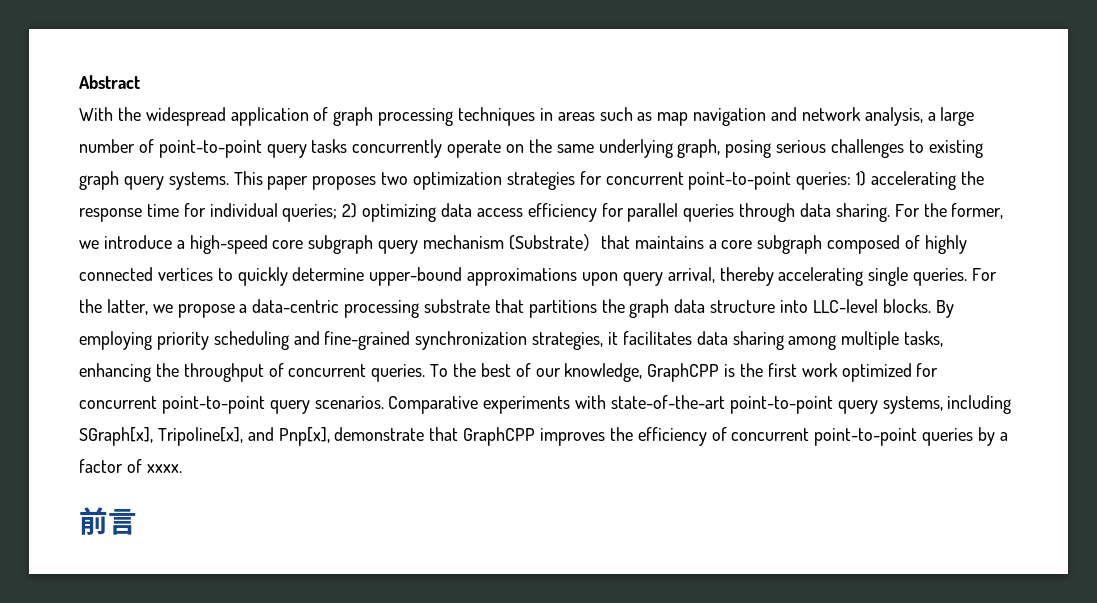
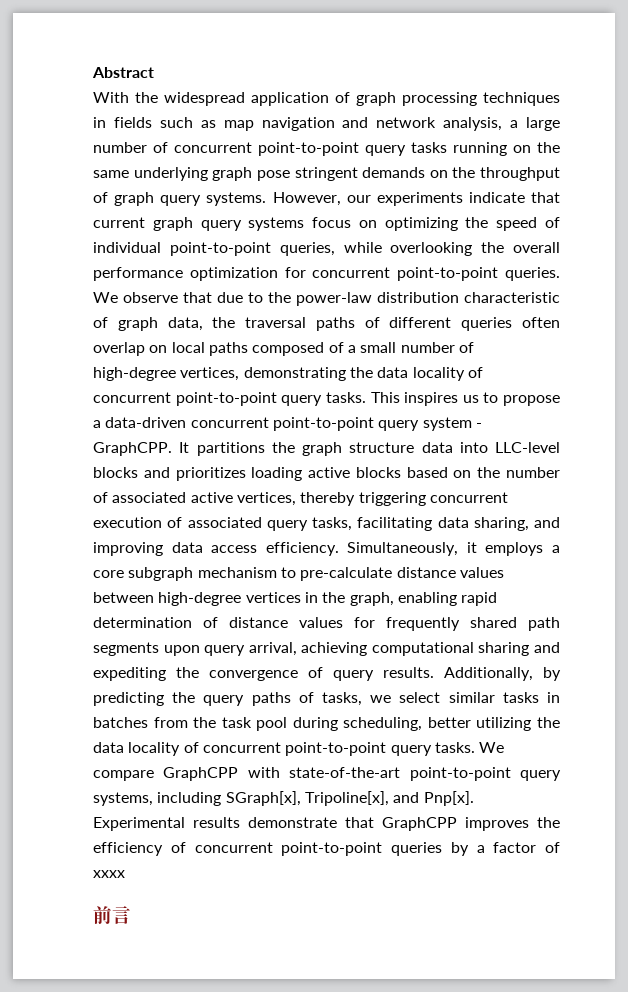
- With the widespread application of graph processing techniques in areas such as map navigation and network analysis, a large number of point-to-point query tasks concurrently operate on the same underlying graph, posing serious challenges to existing graph query systems. This paper proposes two optimization strategies for concurrent point-to-point queries: 1) accelerating the response time for individual queries; 2) optimizing data access efficiency for parallel queries through data sharing. For the former, we introduce a high-speed core subgraph query mechanism (Substrate）that maintains a core subgraph composed of highly connected vertices to quickly determine upper-bound approximations upon query arrival, thereby accelerating single queries. For the latter, we propose a data-centric processing substrate that partitions the graph data structure into LLC-level blocks. By employing priority scheduling and fine-grained synchronization strategies, it facilitates data sharing among multiple tasks, enhancing the throughput of concurrent queries. To the best of our knowledge, GraphCPP is the first work optimized for concurrent point-to-point query scenarios. Comparative experiments with state-of-the-art point-to-point query systems, including SGraph[x], Tripoline[x], and Pnp[x], demonstrate that GraphCPP improves the efficiency of concurrent point-to-point queries by a factor of xxxx.
+ With the widespread application of graph processing techniques in fields such as map navigation and network analysis, a large number of concurrent point-to-point query tasks running on the same underlying graph pose stringent demands on the throughput of graph query systems. However, our experiments indicate that current graph query systems focus on optimizing the speed of individual point-to-point queries, while overlooking the overall performance optimization for concurrent point-to-point queries. We observe that due to the power-law distribution characteristic of graph data, the traversal paths of different queries often overlap on local paths composed of a small number of high-degree vertices, demonstrating the data locality of concurrent point-to-point query tasks. This inspires us to propose a data-driven concurrent point-to-point query system - GraphCPP. It partitions the graph structure data into LLC-level blocks and prioritizes loading active blocks based on the number of associated active vertices, thereby triggering concurrent execution of associated query tasks, facilitating data sharing, and improving data access efficiency. Simultaneously, it employs a core subgraph mechanism to pre-calculate distance values between high-degree vertices in the graph, enabling rapid determination of distance values for frequently shared path segments upon query arrival, achieving computational sharing and expediting the convergence of query results. Additionally, by predicting the query paths of tasks, we select similar tasks in batches from the task pool during scheduling, better utilizing the data locality of concurrent point-to-point query tasks. We compare GraphCPP with state-of-the-art point-to-point query systems, including SGraph[x], Tripoline[x], and Pnp[x]. Experimental results demonstrate that GraphCPP improves the efficiency of concurrent point-to-point queries by a factor of xxxx

